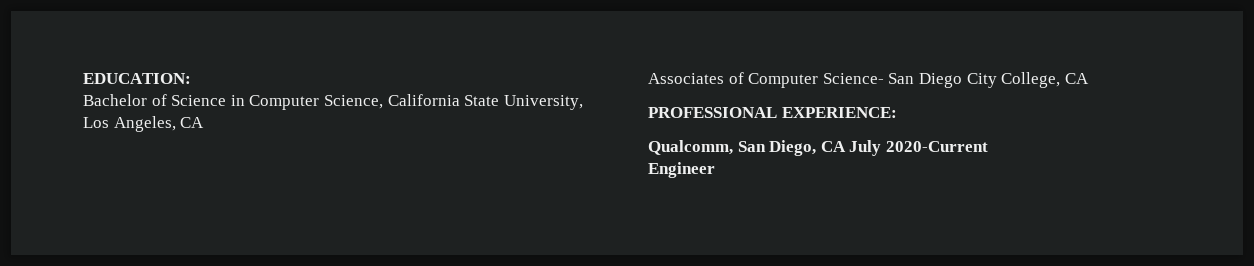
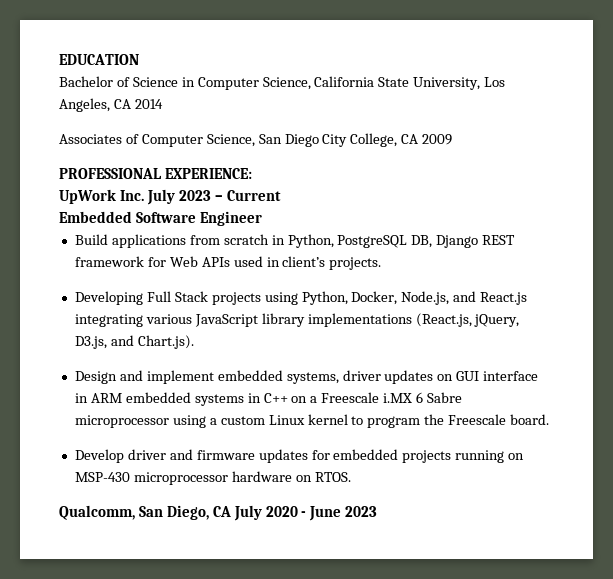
- EDUCATION:
+ EDUCATION
- Bachelor of Science in Computer Science, California State University, Los Angeles, CA
+ Bachelor of Science in Computer Science, California State University, Los Angeles, CA 2014
- Associates of Computer Science- San Diego City College, CA
+ Associates of Computer Science, San Diego City College, CA 2009
+ UpWork Inc. July 2023 – Current
+ Embedded Software Engineer
+ Build applications from scratch in Python, PostgreSQL DB, Django REST framework for Web APIs used in client’s projects.
+ Developing Full Stack projects using Python, Docker, Node.js, and React.js integrating various JavaScript library implementations (React.js, jQuery, D3.js, and Chart.js).
+ Design and implement embedded systems, driver updates on GUI interface in ARM embedded systems in C++ on a Freescale i.MX 6 Sabre microprocessor using a custom Linux kernel to program the Freescale board.
+ Develop driver and firmware updates for embedded projects running on MSP-430 microprocessor hardware on RTOS.
- Qualcomm, San Diego, CA July 2020-Current
- Engineer
+ Qualcomm, San Diego, CA July 2020 - June 2023

